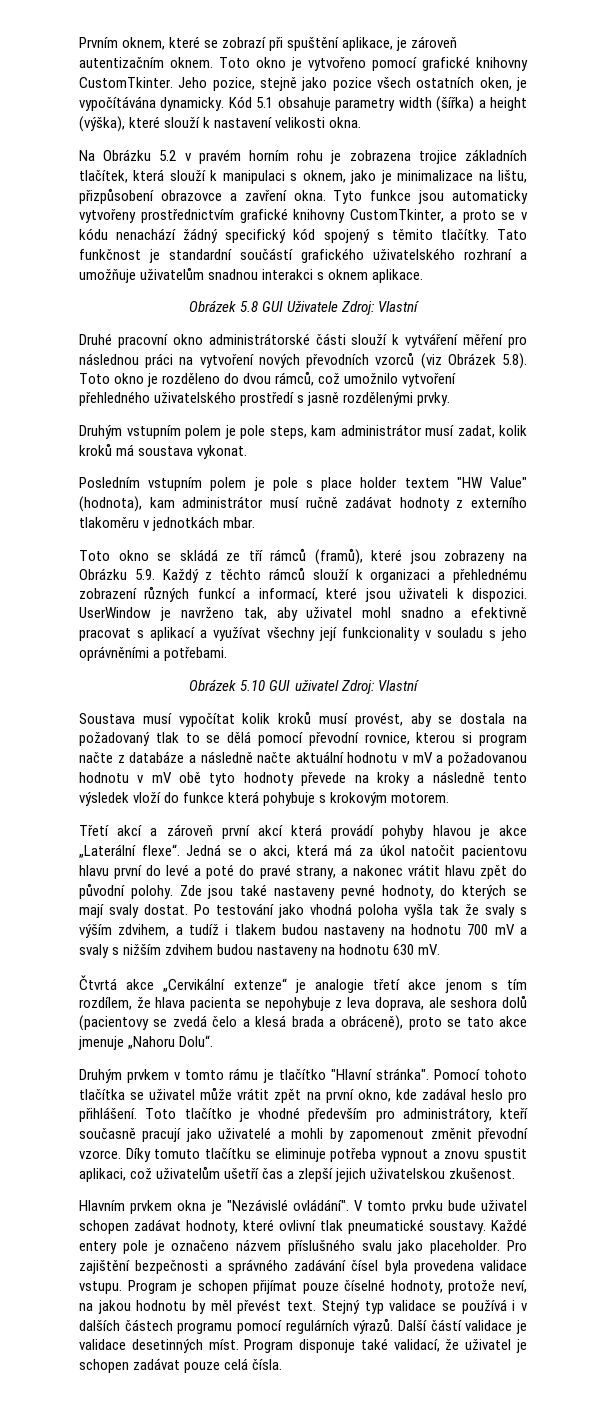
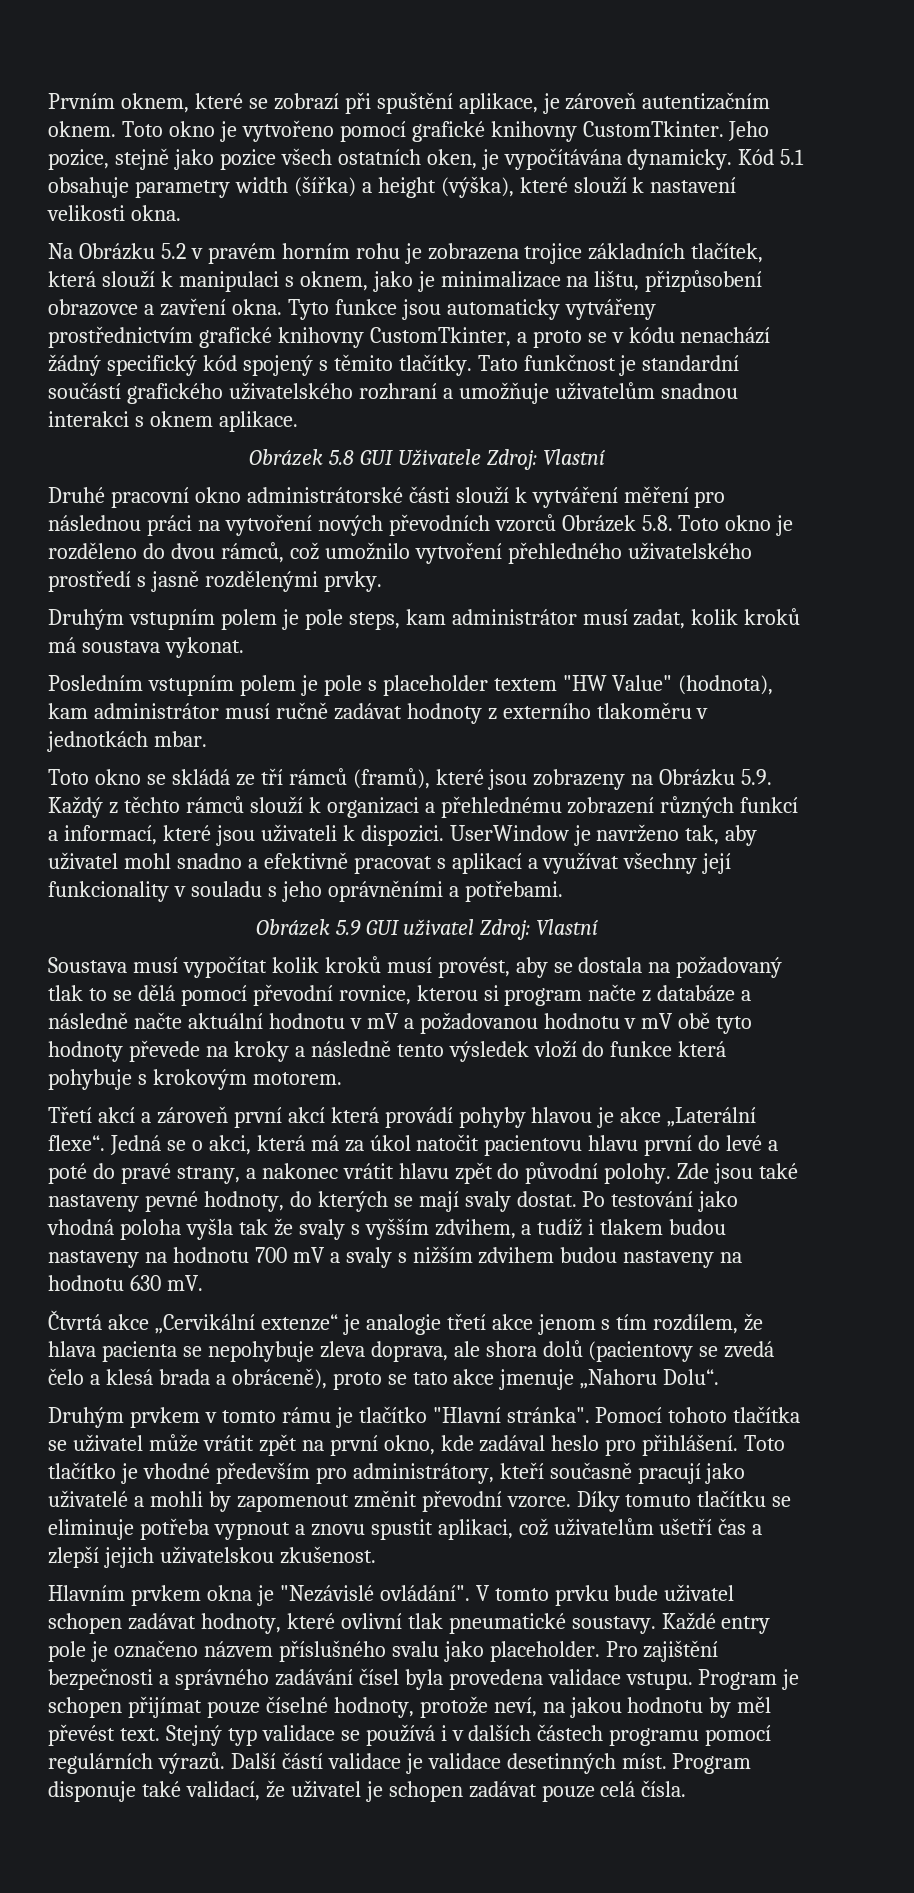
- Tyto funkce jsou automaticky vytvořeny prostřednictvím grafické knihovny CustomTkinter, a proto se v kódu nenachází žádný specifický kód spojený s těmito tlačítky.
+ Tyto funkce jsou automaticky vytvářeny prostřednictvím grafické knihovny CustomTkinter, a proto se v kódu nenachází žádný specifický kód spojený s těmito tlačítky.
- Druhé pracovní okno administrátorské části slouží k vytváření měření pro následnou práci na vytvoření nových převodních vzorců (viz Obrázek 5.8). Toto okno je rozděleno do dvou rámců, což umožnilo vytvoření přehledného uživatelského prostředí s jasně rozdělenými prvky.
+ Druhé pracovní okno administrátorské části slouží k vytváření měření pro následnou práci na vytvoření nových převodních vzorců Obrázek 5.8. Toto okno je rozděleno do dvou rámců, což umožnilo vytvoření přehledného uživatelského prostředí s jasně rozdělenými prvky.
- Posledním vstupním polem je pole s place holder textem "HW Value" (hodnota), kam administrátor musí ručně zadávat hodnoty z externího tlakoměru v jednotkách mbar.
+ Posledním vstupním polem je pole s placeholder textem "HW Value" (hodnota), kam administrátor musí ručně zadávat hodnoty z externího tlakoměru v jednotkách mbar.
- Obrázek 5.10 GUI uživatel Zdroj: Vlastní
+ Obrázek 5.9 GUI uživatel Zdroj: Vlastní
- Po testování jako vhodná poloha vyšla tak že svaly s výším zdvihem, a tudíž i tlakem budou nastaveny na hodnotu 700 mV a svaly s nižším zdvihem budou nastaveny na hodnotu 630 mV.
+ Po testování jako vhodná poloha vyšla tak že svaly s vyšším zdvihem, a tudíž i tlakem budou nastaveny na hodnotu 700 mV a svaly s nižším zdvihem budou nastaveny na hodnotu 630 mV.
- Čtvrtá akce „Cervikální extenze“ je analogie třetí akce jenom s tím rozdílem, že hlava pacienta se nepohybuje z leva doprava, ale seshora dolů (pacientovy se zvedá čelo a klesá brada a obráceně), proto se tato akce jmenuje „Nahoru Dolu“.
+ Čtvrtá akce „Cervikální extenze“ je analogie třetí akce jenom s tím rozdílem, že hlava pacienta se nepohybuje zleva doprava, ale shora dolů (pacientovy se zvedá čelo a klesá brada a obráceně), proto se tato akce jmenuje „Nahoru Dolu“.
- Každé entery pole je označeno názvem příslušného svalu jako placeholder.
+ Každé entry pole je označeno názvem příslušného svalu jako placeholder.

